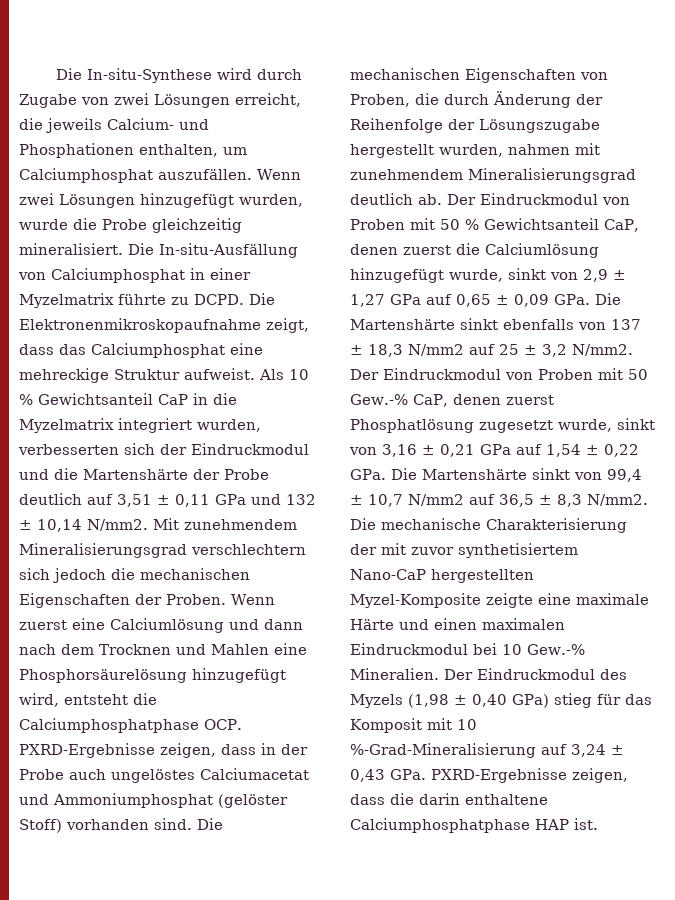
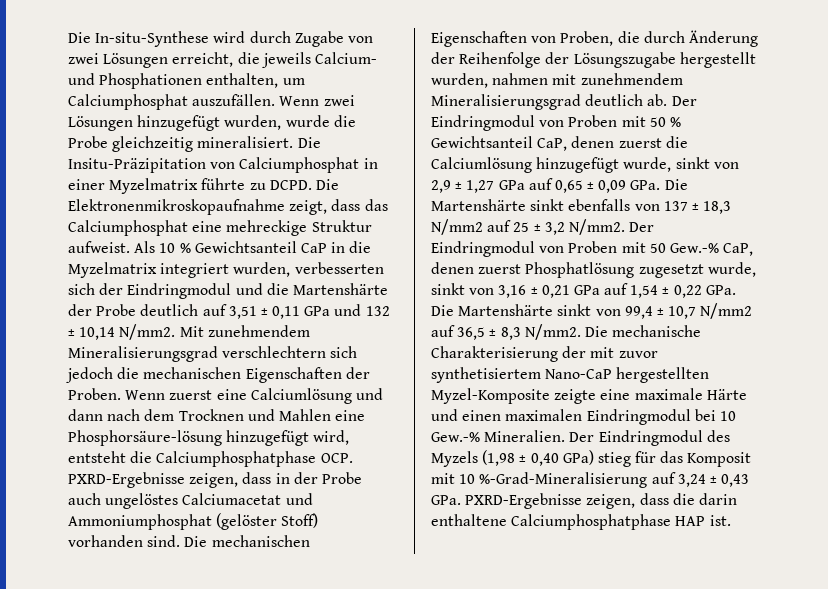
- Die In-situ-Ausfällung von Calciumphosphat in einer Myzelmatrix führte zu DCPD.
+ Die Insitu-Präzipitation von Calciumphosphat in einer Myzelmatrix führte zu DCPD.
- Als 10 % Gewichtsanteil CaP in die Myzelmatrix integriert wurden, verbesserten sich der Eindruckmodul und die Martenshärte der Probe deutlich auf 3,51 ± 0,11 GPa und 132 ± 10,14 N/mm2.
+ Als 10 % Gewichtsanteil CaP in die Myzelmatrix integriert wurden, verbesserten sich der Eindringmodul und die Martenshärte der Probe deutlich auf 3,51 ± 0,11 GPa und 132 ± 10,14 N/mm2.
- Wenn zuerst eine Calciumlösung und dann nach dem Trocknen und Mahlen eine Phosphorsäurelösung hinzugefügt wird, entsteht die Calciumphosphatphase OCP. PXRD-Ergebnisse zeigen, dass in der Probe auch ungelöstes Calciumacetat und Ammoniumphosphat (gelöster Stoff) vorhanden sind.
+ Wenn zuerst eine Calciumlösung und dann nach dem Trocknen und Mahlen eine Phosphorsäure-lösung hinzugefügt wird, entsteht die Calciumphosphatphase OCP. PXRD-Ergebnisse zeigen, dass in der Probe auch ungelöstes Calciumacetat und Ammoniumphosphat (gelöster Stoff) vorhanden sind.
- Der Eindruckmodul von Proben mit 50 % Gewichtsanteil CaP, denen zuerst die Calciumlösung hinzugefügt wurde, sinkt von 2,9 ± 1,27 GPa auf 0,65 ± 0,09 GPa. Die Martenshärte sinkt ebenfalls von 137 ± 18,3 N/mm2 auf 25 ± 3,2 N/mm2.
+ Der Eindringmodul von Proben mit 50 % Gewichtsanteil CaP, denen zuerst die Calciumlösung hinzugefügt wurde, sinkt von 2,9 ± 1,27 GPa auf 0,65 ± 0,09 GPa. Die Martenshärte sinkt ebenfalls von 137 ± 18,3 N/mm2 auf 25 ± 3,2 N/mm2.
- Der Eindruckmodul von Proben mit 50 Gew.-% CaP, denen zuerst Phosphatlösung zugesetzt wurde, sinkt von 3,16 ± 0,21 GPa auf 1,54 ± 0,22 GPa. Die Martenshärte sinkt von 99,4 ± 10,7 N/mm2 auf 36,5 ± 8,3 N/mm2.
+ Der Eindringmodul von Proben mit 50 Gew.-% CaP, denen zuerst Phosphatlösung zugesetzt wurde, sinkt von 3,16 ± 0,21 GPa auf 1,54 ± 0,22 GPa. Die Martenshärte sinkt von 99,4 ± 10,7 N/mm2 auf 36,5 ± 8,3 N/mm2.
- Die mechanische Charakterisierung der mit zuvor synthetisiertem Nano-CaP hergestellten Myzel-Komposite zeigte eine maximale Härte und einen maximalen Eindruckmodul bei 10 Gew.-% Mineralien.
+ Die mechanische Charakterisierung der mit zuvor synthetisiertem Nano-CaP hergestellten Myzel-Komposite zeigte eine maximale Härte und einen maximalen Eindringmodul bei 10 Gew.-% Mineralien.
- Der Eindruckmodul des Myzels (1,98 ± 0,40 GPa) stieg für das Komposit mit 10 %-Grad-Mineralisierung auf 3,24 ± 0,43 GPa. PXRD-Ergebnisse zeigen, dass die darin enthaltene Calciumphosphatphase HAP ist.
+ Der Eindringmodul des Myzels (1,98 ± 0,40 GPa) stieg für das Komposit mit 10 %-Grad-Mineralisierung auf 3,24 ± 0,43 GPa. PXRD-Ergebnisse zeigen, dass die darin enthaltene Calciumphosphatphase HAP ist.

